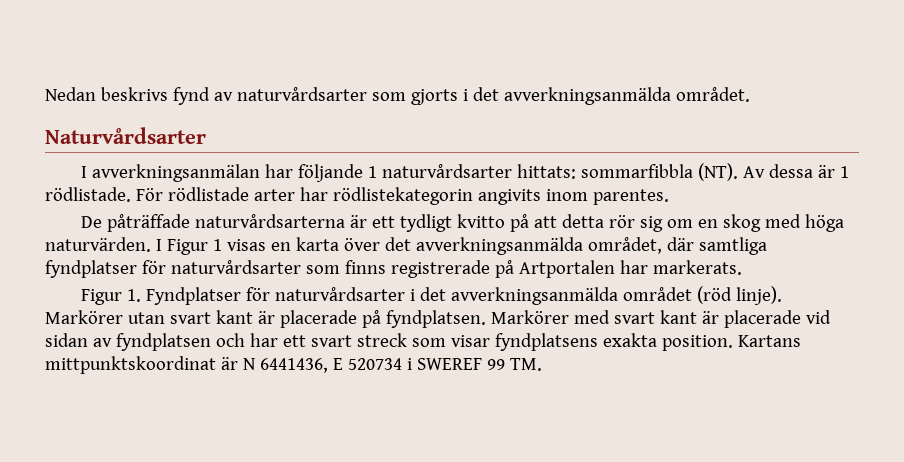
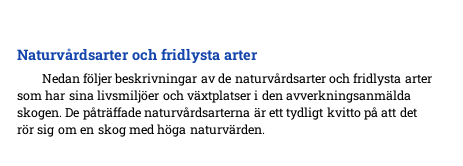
- Nedan beskrivs fynd av naturvårdsarter som gjorts i det avverkningsanmälda området.
- Naturvårdsarter
- I avverkningsanmälan har följande 1 naturvårdsarter hittats: sommarfibbla (NT). Av dessa är 1 rödlistade. För rödlistade arter har rödlistekategorin angivits inom parentes.
- De påträffade naturvårdsarterna är ett tydligt kvitto på att detta rör sig om en skog med höga naturvärden. I Figur 1 visas en karta över det avverkningsanmälda området, där samtliga fyndplatser för naturvårdsarter som finns registrerade på Artportalen har markerats.
- Figur 1. Fyndplatser för naturvårdsarter i det avverkningsanmälda området (röd linje). Markörer utan svart kant är placerade på fyndplatsen. Markörer med svart kant är placerade vid sidan av fyndplatsen och har ett svart streck som visar fyndplatsens exakta position. Kartans mittpunktskoordinat är N 6441436, E 520734 i SWEREF 99 TM.
+ Naturvårdsarter och fridlysta arter
+ Nedan följer beskrivningar av de naturvårdsarter och fridlysta arter som har sina livsmiljöer och växtplatser i den avverkningsanmälda skogen. De påträffade naturvårdsarterna är ett tydligt kvitto på att det rör sig om en skog med höga naturvärden.

